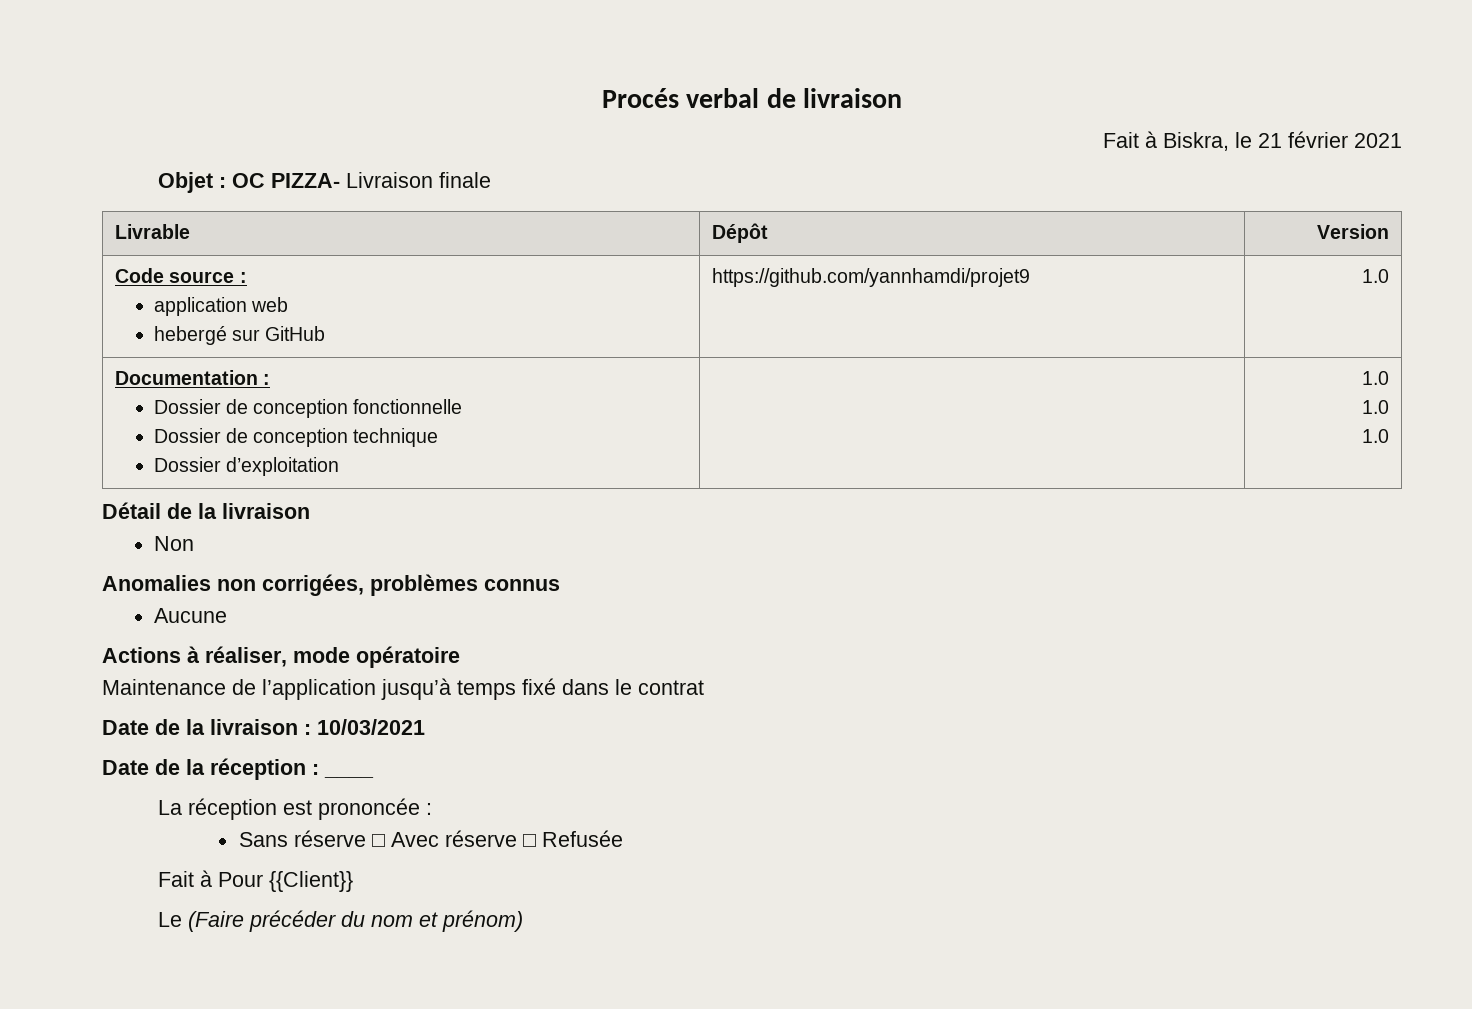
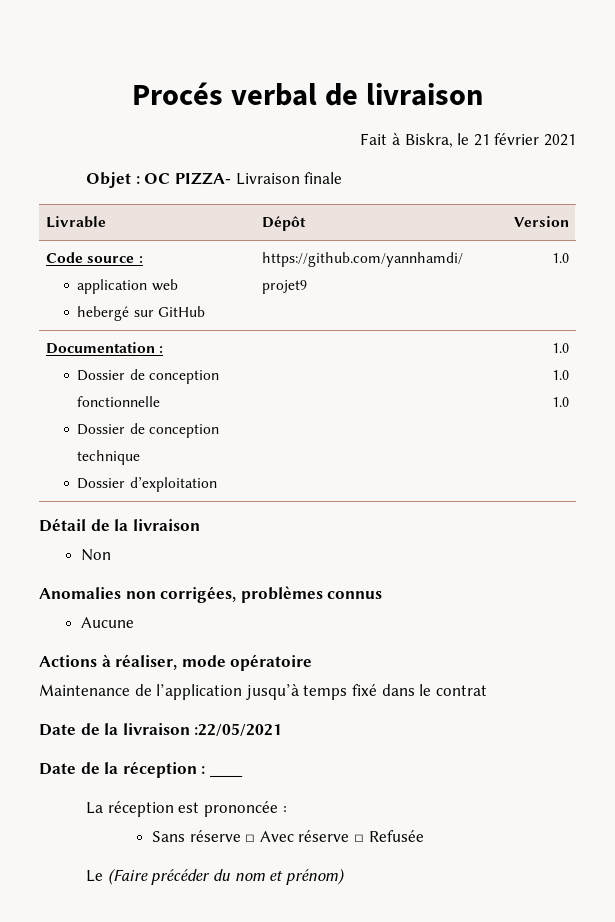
- Date de la livraison : 10/03/2021
+ Date de la livraison :22/05/2021
- Fait à Pour {{Client}}

